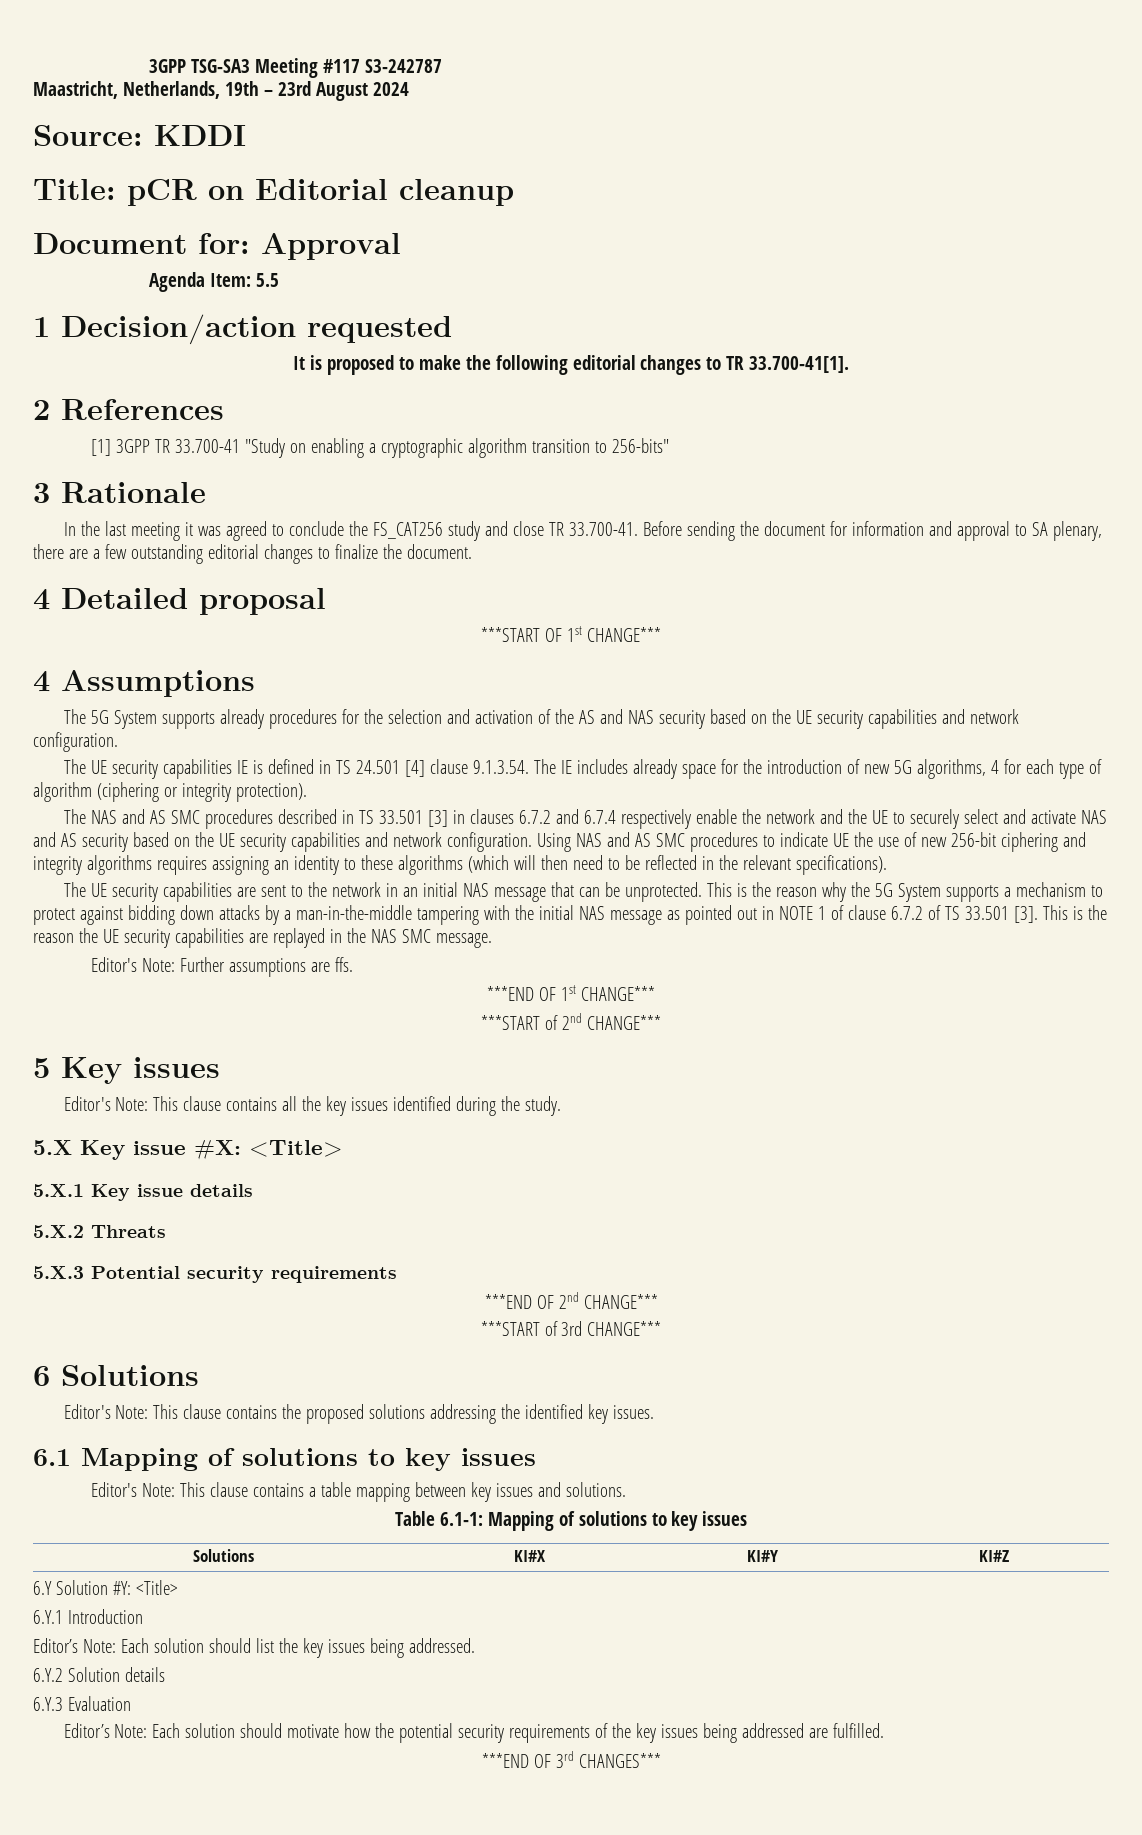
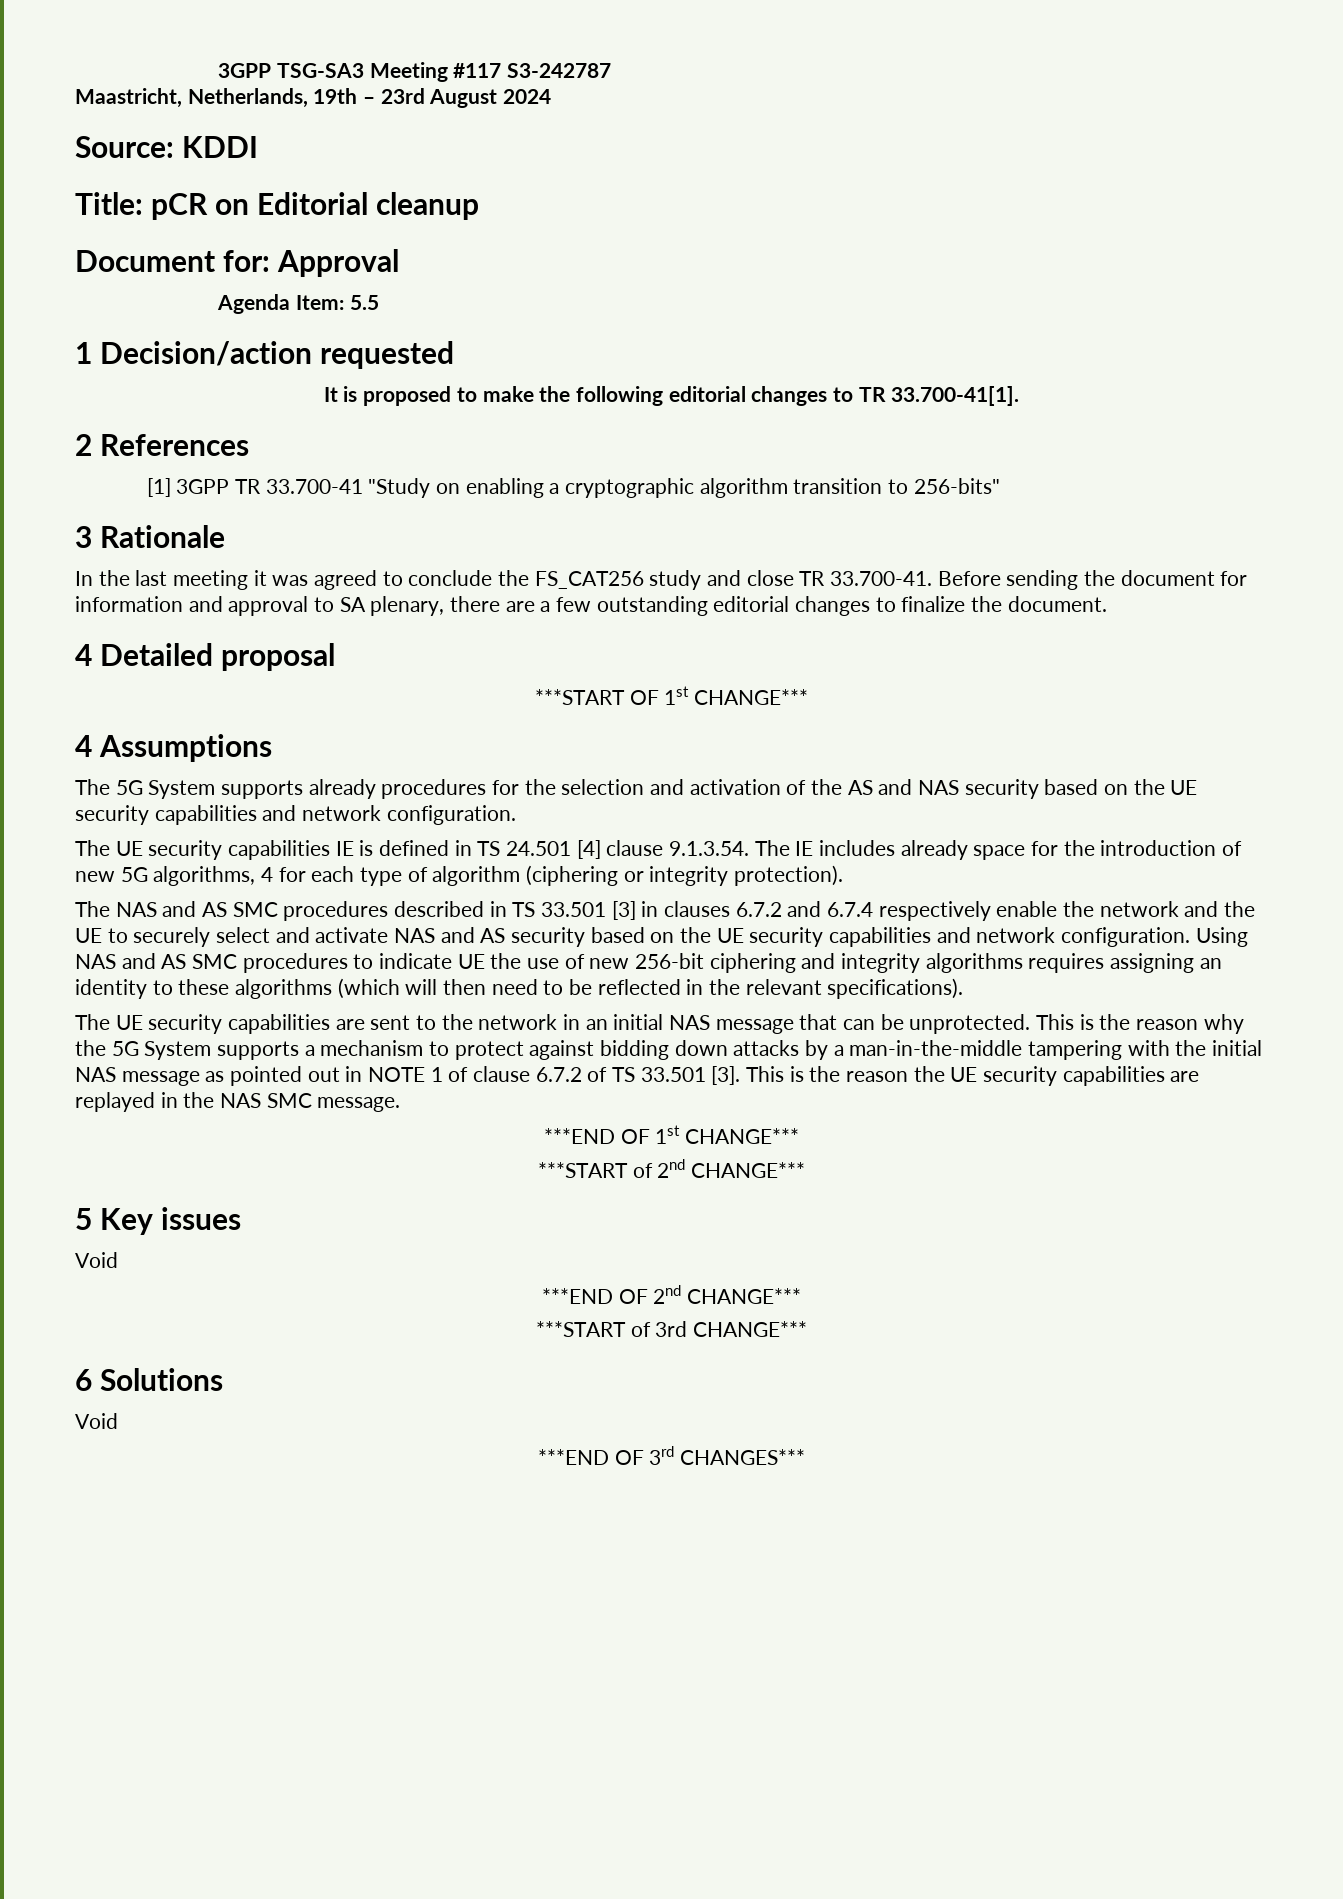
- Editor's Note: Further assumptions are ffs.
  5 Key issues
- Editor's Note: This clause contains all the key issues identified during the study.
- 5.X Key issue #X: <Title>
- 5.X.1 Key issue details
- 5.X.2 Threats
- 5.X.3 Potential security requirements
+ Void
  6 Solutions
- Editor's Note: This clause contains the proposed solutions addressing the identified key issues.
- 6.1 Mapping of solutions to key issues
- Editor's Note: This clause contains a table mapping between key issues and solutions.
- Table 6.1-1: Mapping of solutions to key issues
- Solutions | KI#X | KI#Y | KI#Z
- 6.Y Solution #Y: <Title>
- 6.Y.1 Introduction
- Editor’s Note: Each solution should list the key issues being addressed.
- 6.Y.2 Solution details
- 6.Y.3 Evaluation
- Editor’s Note: Each solution should motivate how the potential security requirements of the key issues being addressed are fulfilled.
+ Void

